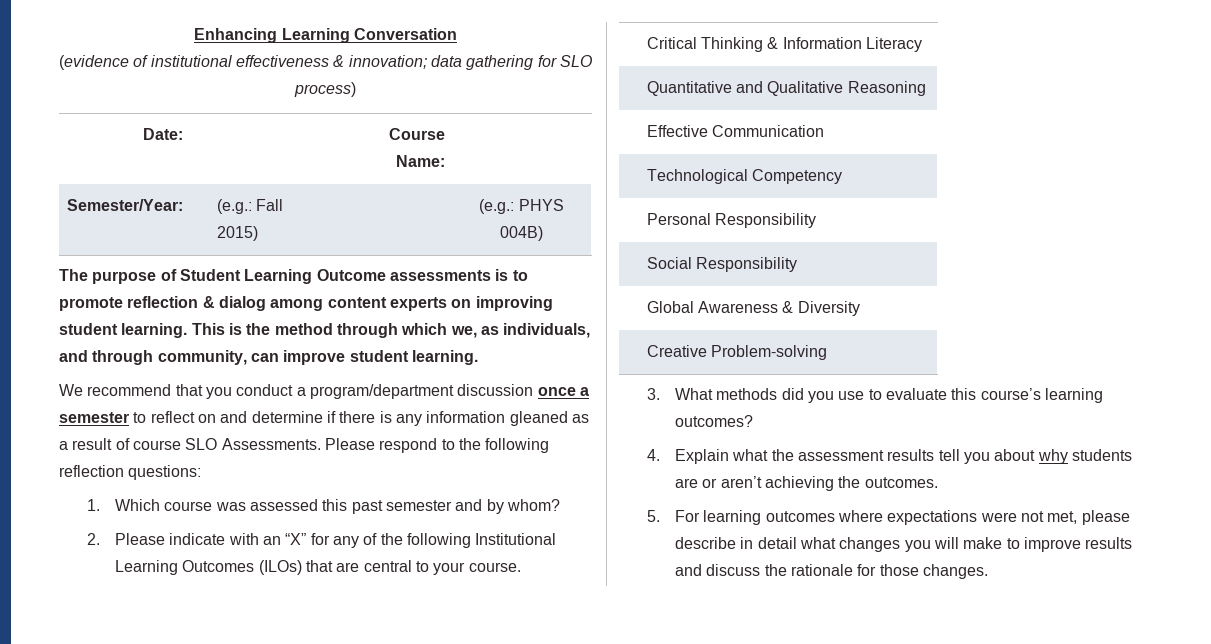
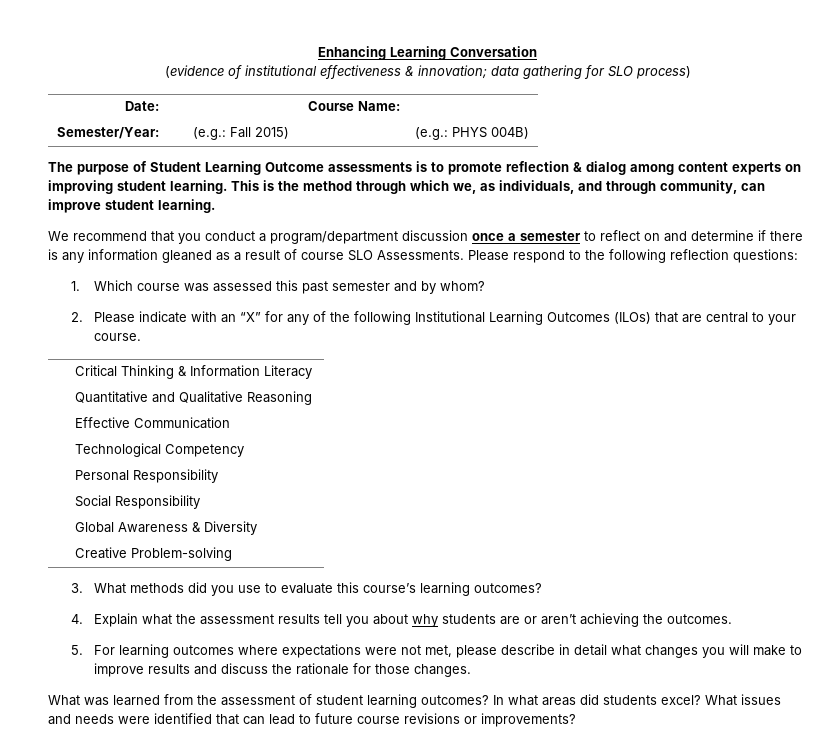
+ What was learned from the assessment of student learning outcomes? In what areas did students excel? What issues and needs were identified that can lead to future course revisions or improvements?

